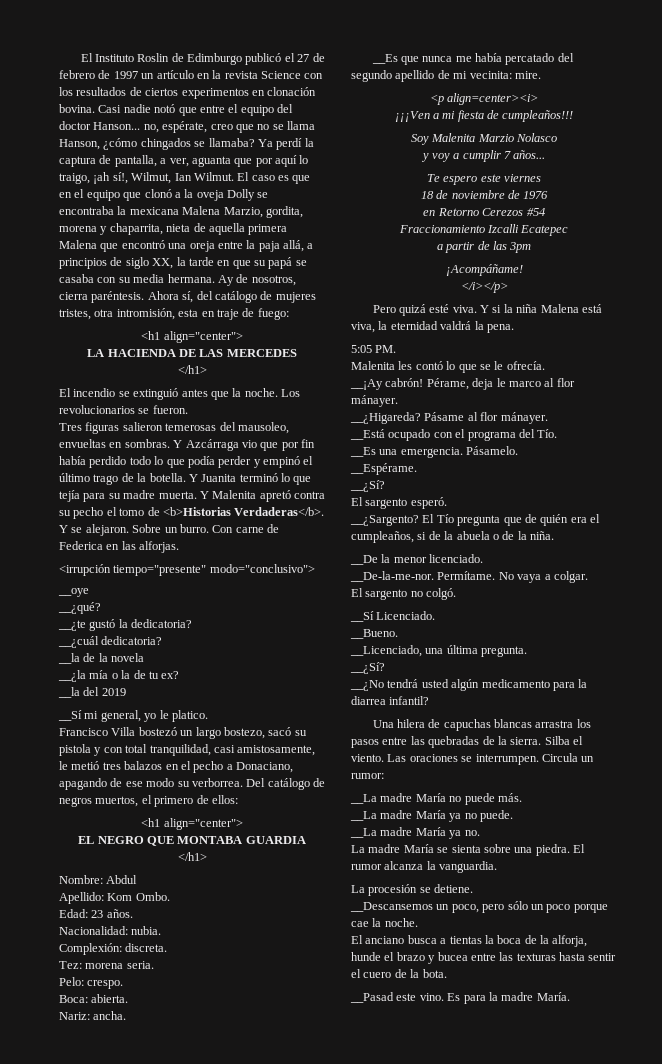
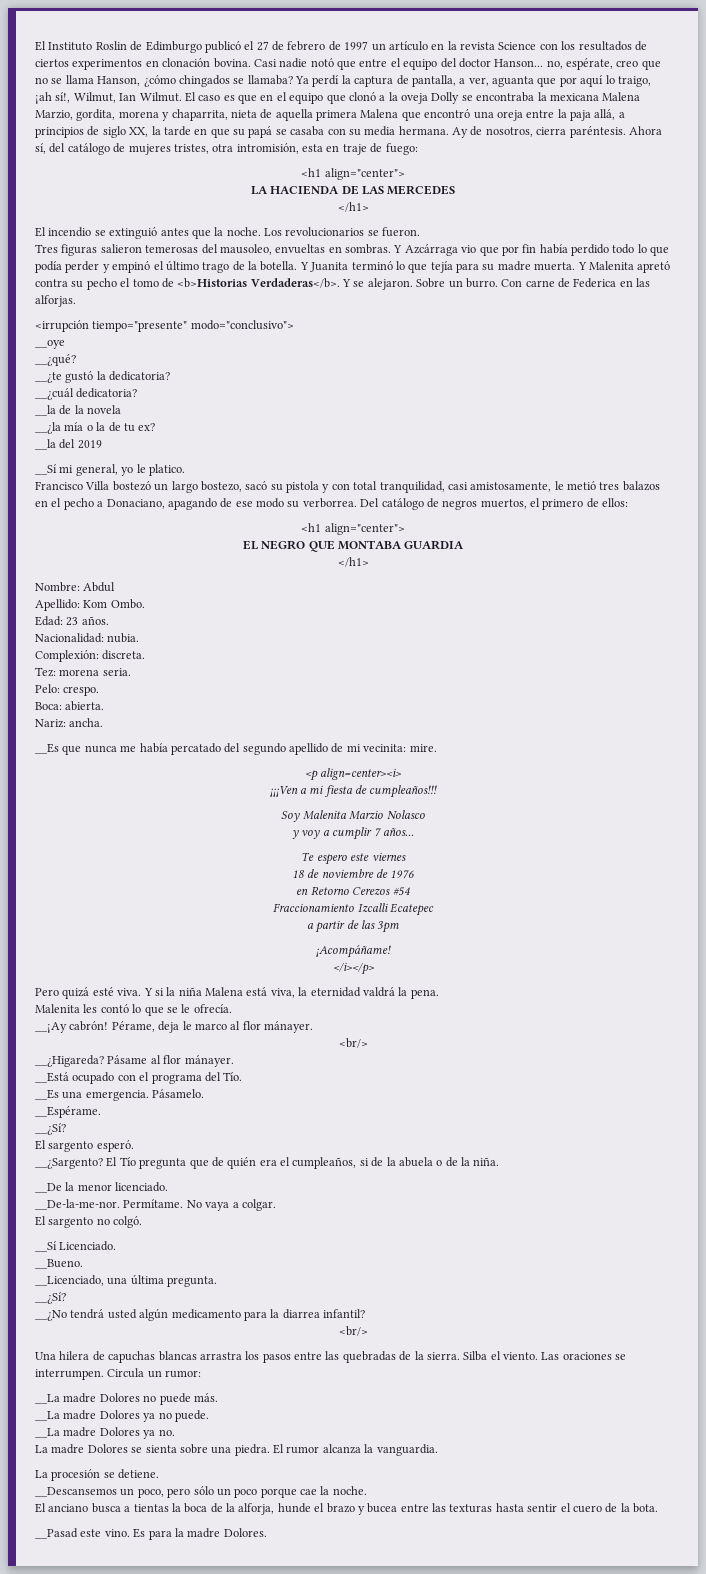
- 5:05 PM.
  Pérame, deja le marco al flor mánayer.
+ <br/>
  __¿No tendrá usted algún medicamento para la diarrea infantil?
+ <br/>
- __La madre María no puede más.
+ __La madre Dolores no puede más.
- __La madre María ya no puede.
+ __La madre Dolores ya no puede.
- __La madre María ya no.
+ __La madre Dolores ya no.
- La madre María se sienta sobre una piedra.
+ La madre Dolores se sienta sobre una piedra.
- Es para la madre María.
+ Es para la madre Dolores.

